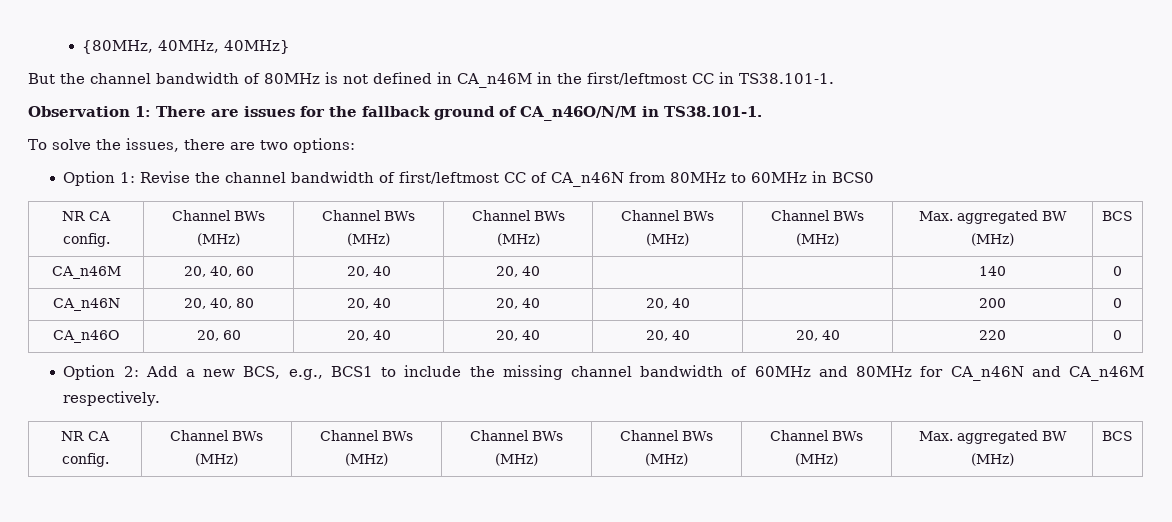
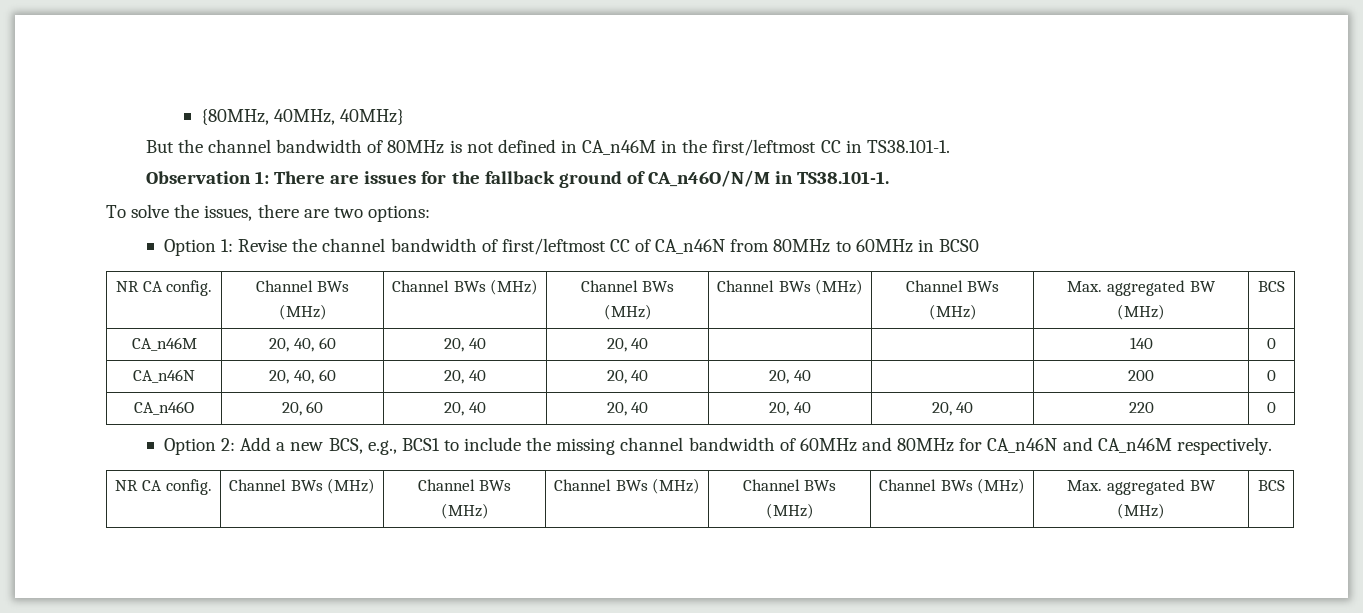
- CA_n46N | 20, 40, 80 | 20, 40 | 20, 40 | 20, 40 | | 200 | 0
+ CA_n46N | 20, 40, 60 | 20, 40 | 20, 40 | 20, 40 | | 200 | 0

